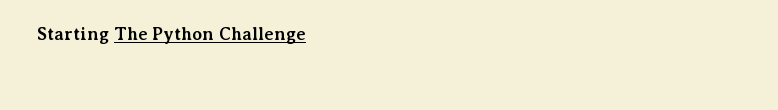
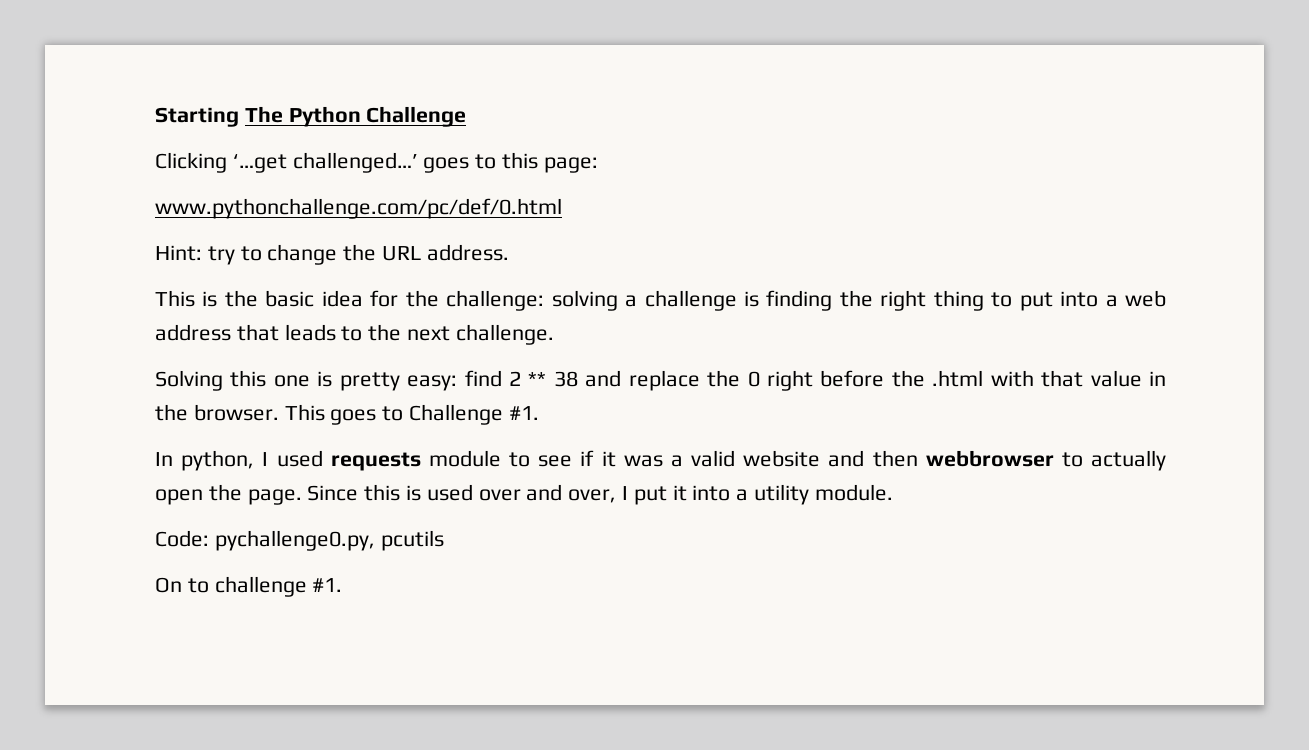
+ Clicking ‘…get challenged…’ goes to this page:
+ www.pythonchallenge.com/pc/def/0.html
+ Hint: try to change the URL address.
+ This is the basic idea for the challenge: solving a challenge is finding the right thing to put into a web address that leads to the next challenge.
+ Solving this one is pretty easy: find 2 ** 38 and replace the 0 right before the .html with that value in the browser. This goes to Challenge #1.
+ In python, I used requests module to see if it was a valid website and then webbrowser to actually open the page. Since this is used over and over, I put it into a utility module.
+ Code: pychallenge0.py, pcutils
+ On to challenge #1.

